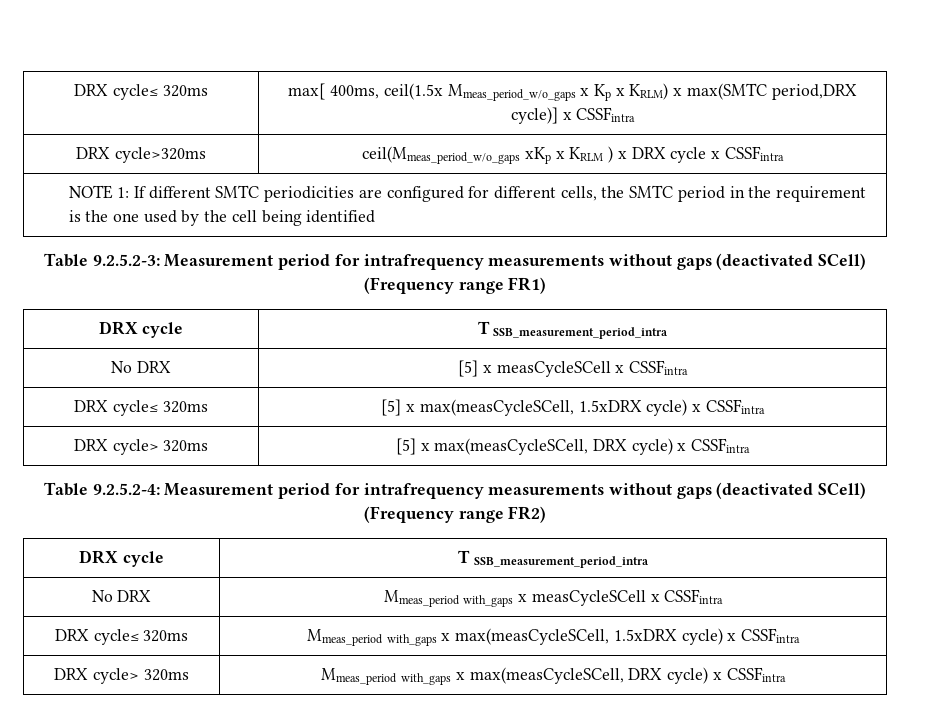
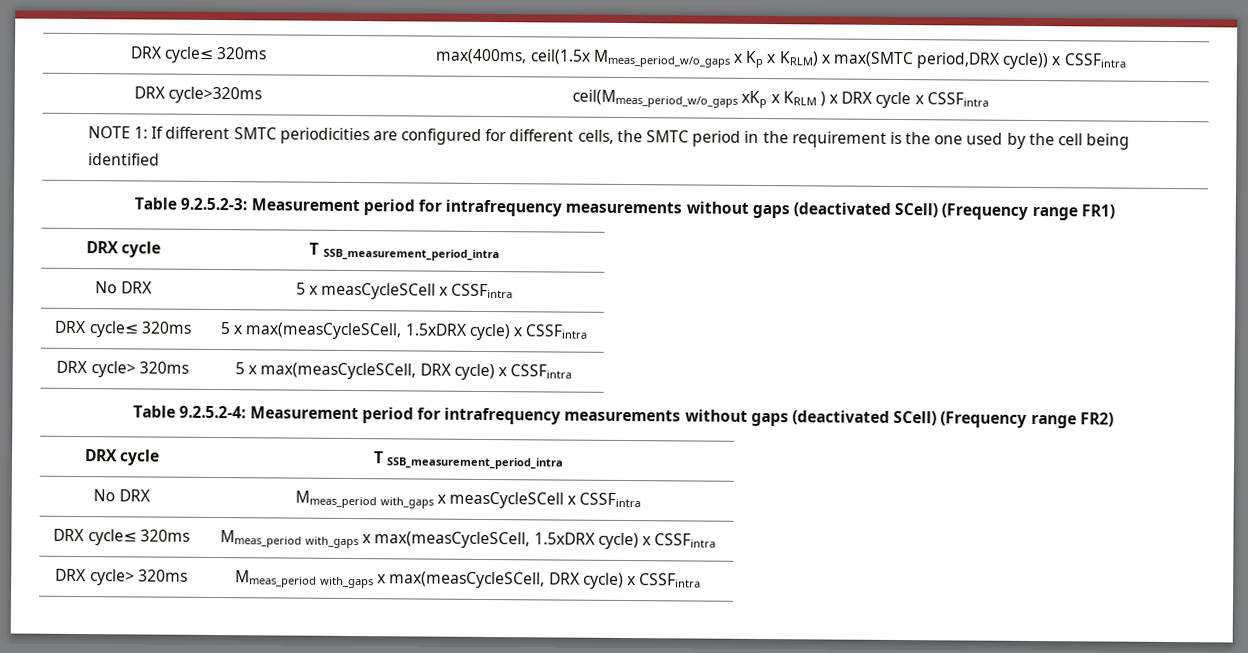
- DRX cycle≤ 320ms | max[ 400ms, ceil(1.5x Mmeas_period_w/o_gaps x Kp x KRLM) x max(SMTC period,DRX cycle)] x CSSFintra
+ DRX cycle≤ 320ms | max(400ms, ceil(1.5x Mmeas_period_w/o_gaps x Kp x KRLM) x max(SMTC period,DRX cycle)) x CSSFintra
- No DRX | [5] x measCycleSCell x CSSFintra
- DRX cycle≤ 320ms | [5] x max(measCycleSCell, 1.5xDRX cycle) x CSSFintra
- DRX cycle> 320ms | [5] x max(measCycleSCell, DRX cycle) x CSSFintra
+ No DRX | 5 x measCycleSCell x CSSFintra
+ DRX cycle≤ 320ms | 5 x max(measCycleSCell, 1.5xDRX cycle) x CSSFintra
+ DRX cycle> 320ms | 5 x max(measCycleSCell, DRX cycle) x CSSFintra

